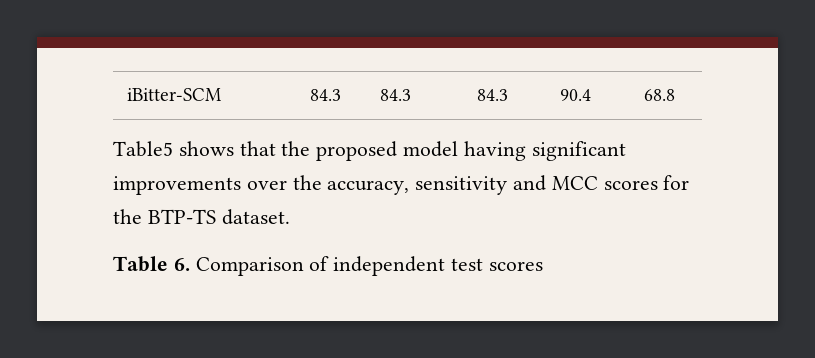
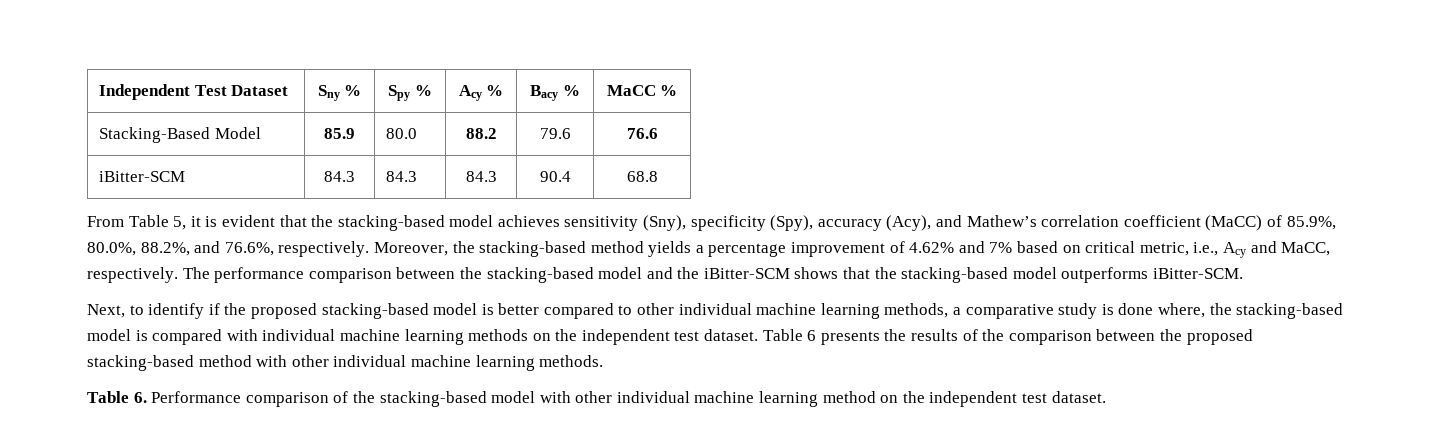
+ Independent Test Dataset | Sny % | Spy % | Acy % | Bacy % | MaCC %
+ Stacking-Based Model | 85.9 | 80.0 | 88.2 | 79.6 | 76.6
- Table5 shows that the proposed model having significant improvements over the accuracy, sensitivity and MCC scores for the BTP-TS dataset.
- Table 6. Comparison of independent test scores
+ From Table 5, it is evident that the stacking-based model achieves sensitivity (Sny), specificity (Spy), accuracy (Acy), and Mathew’s correlation coefficient (MaCC) of 85.9%, 80.0%, 88.2%, and 76.6%, respectively. Moreover, the stacking-based method yields a percentage improvement of 4.62% and 7% based on critical metric, i.e., Acy and MaCC, respectively. The performance comparison between the stacking-based model and the iBitter-SCM shows that the stacking-based model outperforms iBitter-SCM.
+ Next, to identify if the proposed stacking-based model is better compared to other individual machine learning methods, a comparative study is done where, the stacking-based model is compared with individual machine learning methods on the independent test dataset. Table 6 presents the results of the comparison between the proposed stacking-based method with other individual machine learning methods.
+ Table 6. Performance comparison of the stacking-based model with other individual machine learning method on the independent test dataset.

